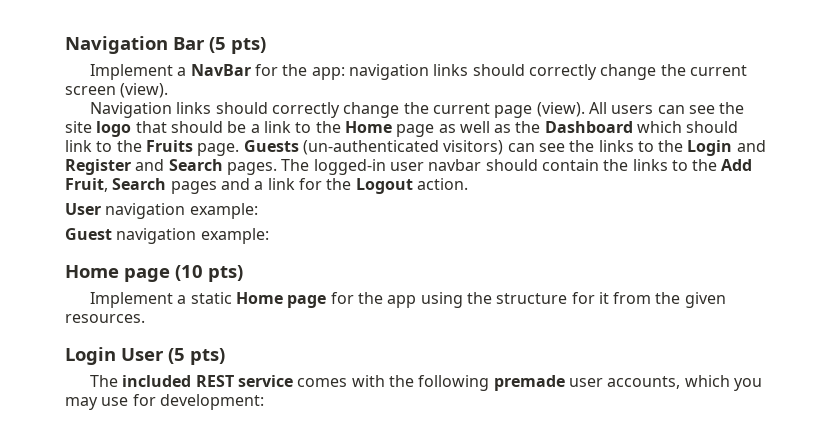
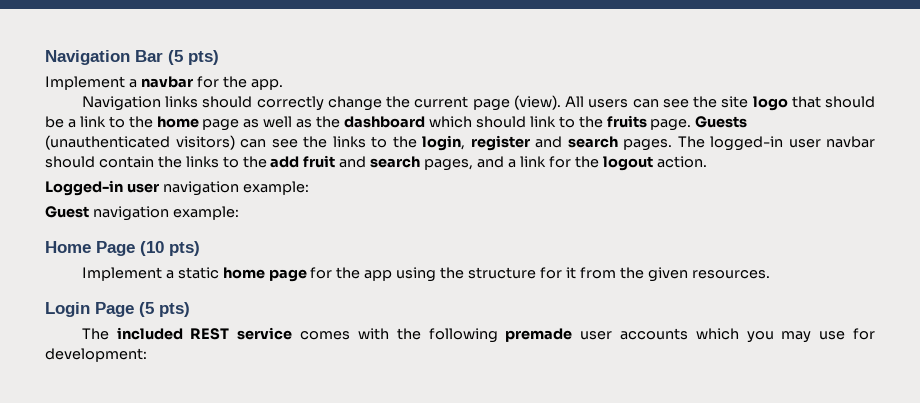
- Implement a NavBar for the app: navigation links should correctly change the current screen (view).
+ Implement a navbar for the app.
- All users can see the site logo that should be a link to the Home page as well as the Dashboard which should link to the Fruits page.
+ All users can see the site logo that should be a link to the home page as well as the dashboard which should link to the fruits page.
- Guests (un-authenticated visitors) can see the links to the Login and Register and Search pages.
+ Guests (unauthenticated visitors) can see the links to the login, register and search pages.
- The logged-in user navbar should contain the links to the Add Fruit, Search pages and a link for the Logout action.
+ The logged-in user navbar should contain the links to the add fruit and search pages, and a link for the logout action.
- User navigation example:
+ Logged-in user navigation example:
- Home page (10 pts)
+ Home Page (10 pts)
- Implement a static Home page for the app using the structure for it from the given resources.
+ Implement a static home page for the app using the structure for it from the given resources.
- Login User (5 pts)
+ Login Page (5 pts)
- The included REST service comes with the following premade user accounts, which you may use for development:
+ The included REST service comes with the following premade user accounts which you may use for development:

